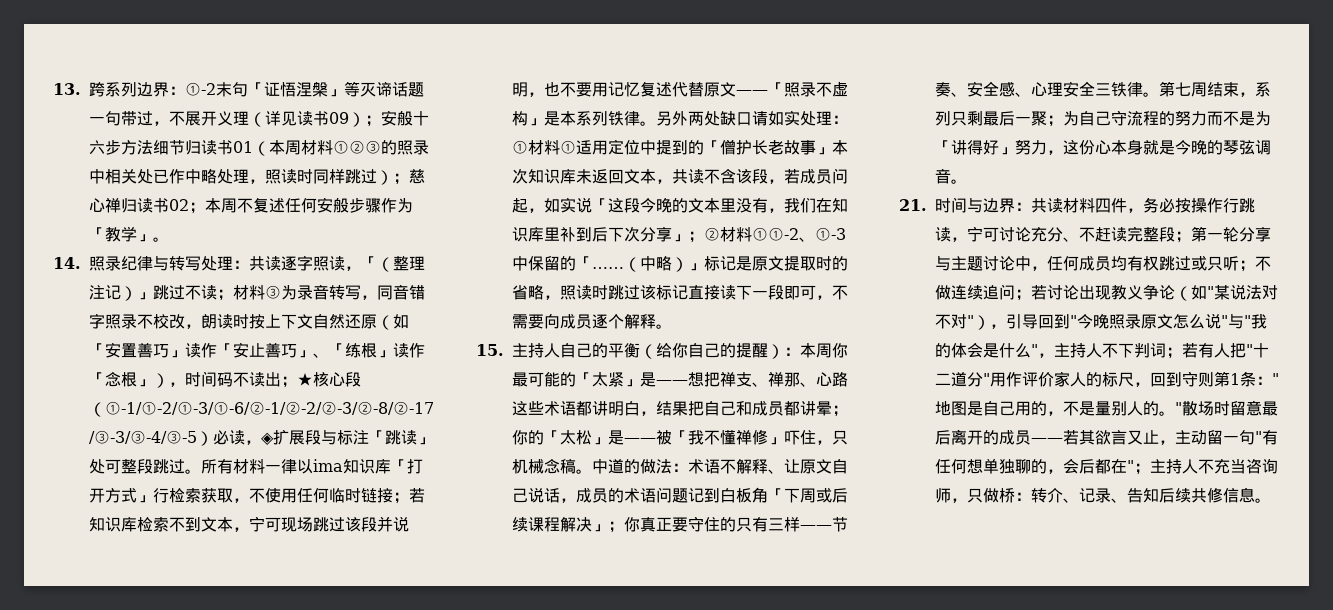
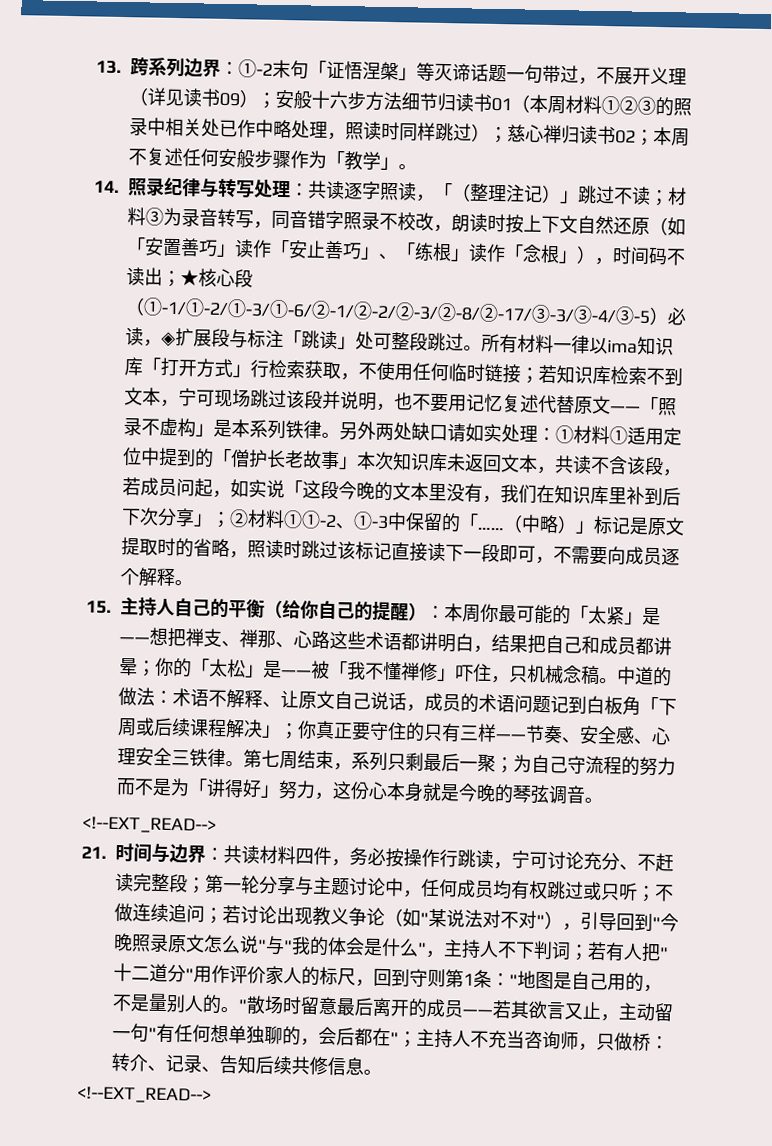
  第七周结束，系列只剩最后一聚；为自己守流程的努力而不是为「讲得好」努力，这份心本身就是今晚的琴弦调音。
+ <!--EXT_READ-->
  "散场时留意最后离开的成员——若其欲言又止，主动留一句"有任何想单独聊的，会后都在"；主持人不充当咨询师，只做桥：转介、记录、告知后续共修信息。
+ <!--EXT_READ-->

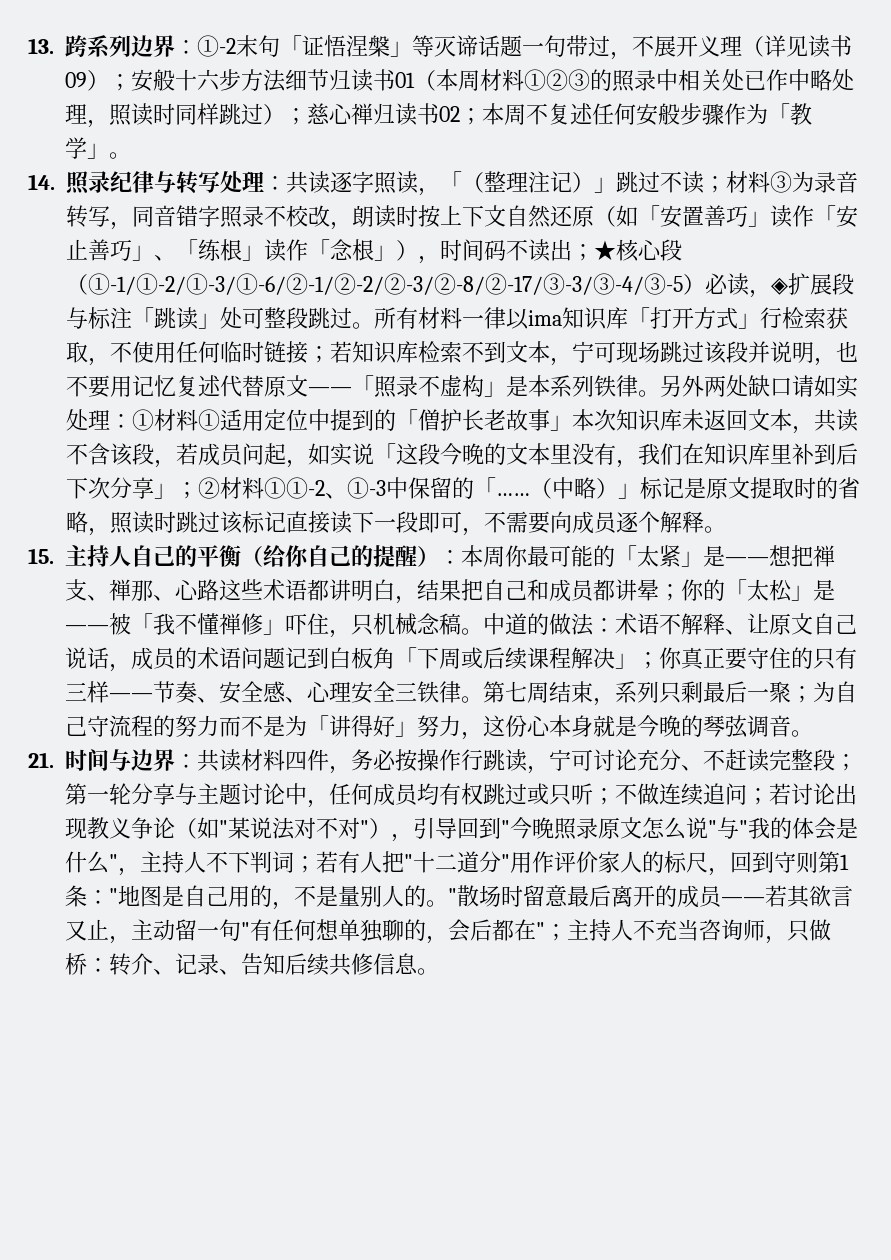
  第七周结束，系列只剩最后一聚；为自己守流程的努力而不是为「讲得好」努力，这份心本身就是今晚的琴弦调音。
- <!--EXT_READ-->
  "散场时留意最后离开的成员——若其欲言又止，主动留一句"有任何想单独聊的，会后都在"；主持人不充当咨询师，只做桥：转介、记录、告知后续共修信息。
- <!--EXT_READ-->

